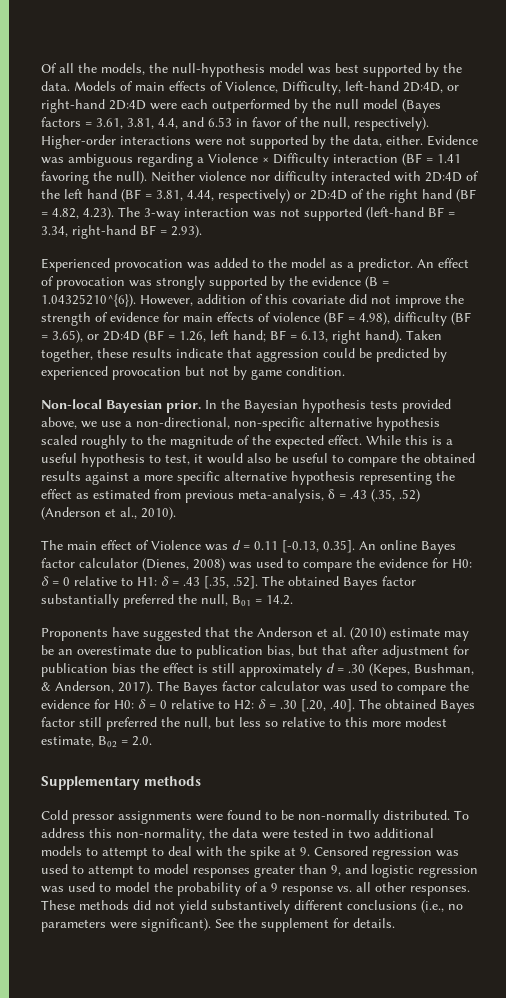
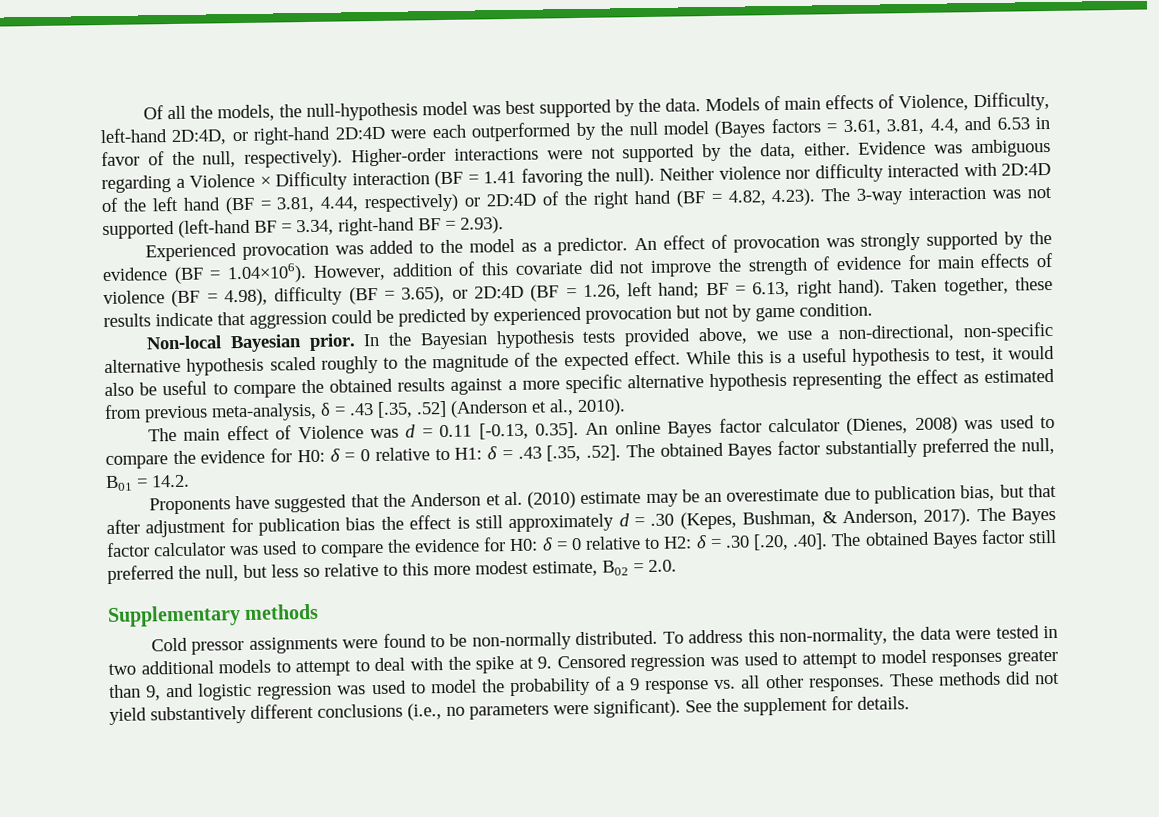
- An effect of provocation was strongly supported by the evidence (B = 1.04325210^{6}). However, addition of this covariate did not improve the strength of evidence for main effects of violence (BF = 4.98), difficulty (BF = 3.65), or 2D:4D (BF = 1.26, left hand; BF = 6.13, right hand).
+ An effect of provocation was strongly supported by the evidence (BF = 1.04×106). However, addition of this covariate did not improve the strength of evidence for main effects of violence (BF = 4.98), difficulty (BF = 3.65), or 2D:4D (BF = 1.26, left hand; BF = 6.13, right hand).
- While this is a useful hypothesis to test, it would also be useful to compare the obtained results against a more specific alternative hypothesis representing the effect as estimated from previous meta-analysis, δ = .43 (.35, .52) (Anderson et al., 2010).
+ While this is a useful hypothesis to test, it would also be useful to compare the obtained results against a more specific alternative hypothesis representing the effect as estimated from previous meta-analysis, δ = .43 [.35, .52] (Anderson et al., 2010).

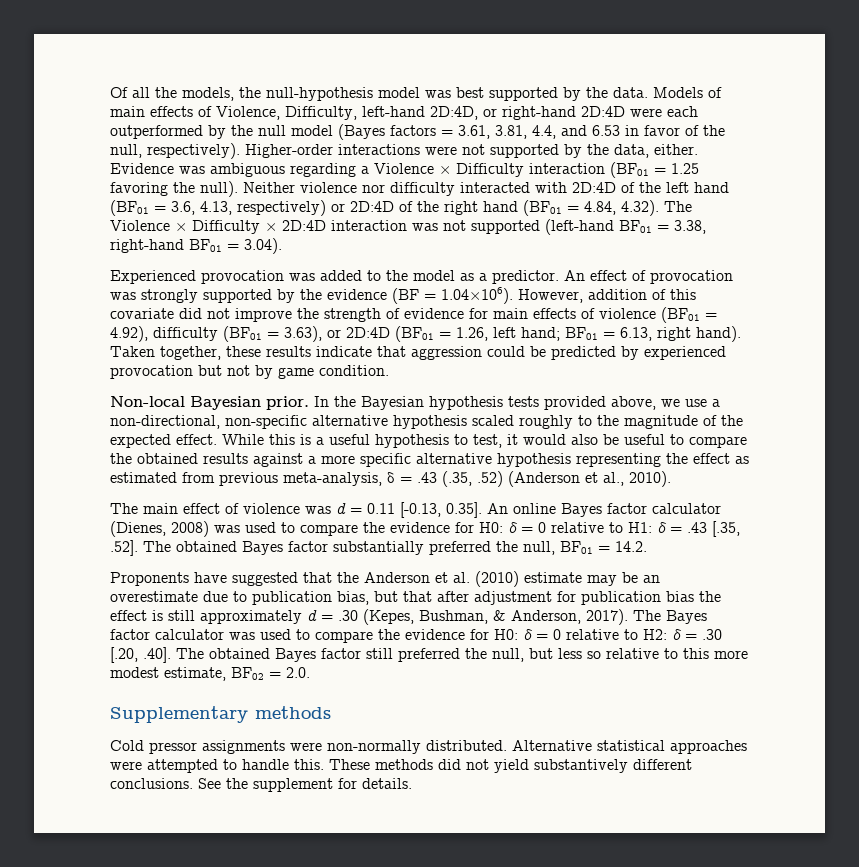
- Evidence was ambiguous regarding a Violence × Difficulty interaction (BF = 1.41 favoring the null).
+ Evidence was ambiguous regarding a Violence × Difficulty interaction (BF01 = 1.25 favoring the null).
- Neither violence nor difficulty interacted with 2D:4D of the left hand (BF = 3.81, 4.44, respectively) or 2D:4D of the right hand (BF = 4.82, 4.23). The 3-way interaction was not supported (left-hand BF = 3.34, right-hand BF = 2.93).
+ Neither violence nor difficulty interacted with 2D:4D of the left hand (BF01 = 3.6, 4.13, respectively) or 2D:4D of the right hand (BF01 = 4.84, 4.32). The Violence × Difficulty × 2D:4D interaction was not supported (left-hand BF01 = 3.38, right-hand BF01 = 3.04).
- An effect of provocation was strongly supported by the evidence (BF = 1.04×106). However, addition of this covariate did not improve the strength of evidence for main effects of violence (BF = 4.98), difficulty (BF = 3.65), or 2D:4D (BF = 1.26, left hand; BF = 6.13, right hand).
+ An effect of provocation was strongly supported by the evidence (BF = 1.04×106). However, addition of this covariate did not improve the strength of evidence for main effects of violence (BF01 = 4.92), difficulty (BF01 = 3.63), or 2D:4D (BF01 = 1.26, left hand; BF01 = 6.13, right hand).
- While this is a useful hypothesis to test, it would also be useful to compare the obtained results against a more specific alternative hypothesis representing the effect as estimated from previous meta-analysis, δ = .43 [.35, .52] (Anderson et al., 2010).
+ While this is a useful hypothesis to test, it would also be useful to compare the obtained results against a more specific alternative hypothesis representing the effect as estimated from previous meta-analysis, δ = .43 (.35, .52) (Anderson et al., 2010).
- The main effect of Violence was d = 0.11 [-0.13, 0.35]. An online Bayes factor calculator (Dienes, 2008) was used to compare the evidence for H0: δ = 0 relative to H1: δ = .43 [.35, .52]. The obtained Bayes factor substantially preferred the null, B01 = 14.2.
+ The main effect of violence was d = 0.11 [-0.13, 0.35]. An online Bayes factor calculator (Dienes, 2008) was used to compare the evidence for H0: δ = 0 relative to H1: δ = .43 [.35, .52]. The obtained Bayes factor substantially preferred the null, BF01 = 14.2.
- The Bayes factor calculator was used to compare the evidence for H0: δ = 0 relative to H2: δ = .30 [.20, .40]. The obtained Bayes factor still preferred the null, but less so relative to this more modest estimate, B02 = 2.0.
+ The Bayes factor calculator was used to compare the evidence for H0: δ = 0 relative to H2: δ = .30 [.20, .40]. The obtained Bayes factor still preferred the null, but less so relative to this more modest estimate, BF02 = 2.0.
- Cold pressor assignments were found to be non-normally distributed. To address this non-normality, the data were tested in two additional models to attempt to deal with the spike at 9. Censored regression was used to attempt to model responses greater than 9, and logistic regression was used to model the probability of a 9 response vs. all other responses.
+ Cold pressor assignments were non-normally distributed. Alternative statistical approaches were attempted to handle this.
- These methods did not yield substantively different conclusions (i.e., no parameters were significant).
+ These methods did not yield substantively different conclusions.

